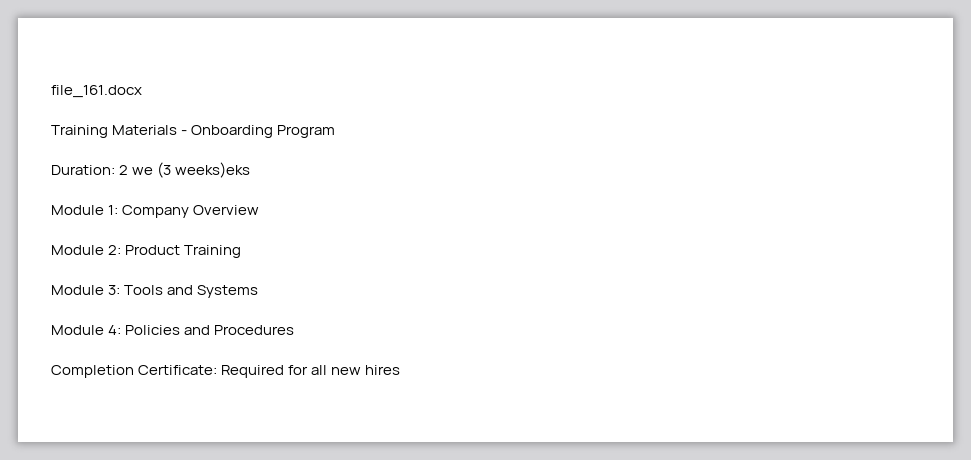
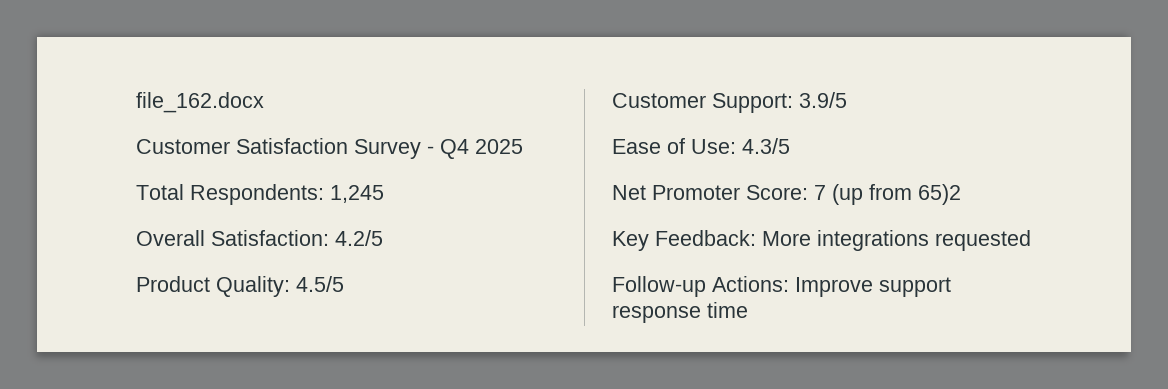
- file_161.docx
- Training Materials - Onboarding Program
- Duration: 2 we (3 weeks)eks
- Module 1: Company Overview
- Module 2: Product Training
- Module 3: Tools and Systems
- Module 4: Policies and Procedures
- Completion Certificate: Required for all new hires
+ file_162.docx
+ Customer Satisfaction Survey - Q4 2025
+ Total Respondents: 1,245
+ Overall Satisfaction: 4.2/5
+ Product Quality: 4.5/5
+ Customer Support: 3.9/5
+ Ease of Use: 4.3/5
+ Net Promoter Score: 7 (up from 65)2
+ Key Feedback: More integrations requested
+ Follow-up Actions: Improve support response time

